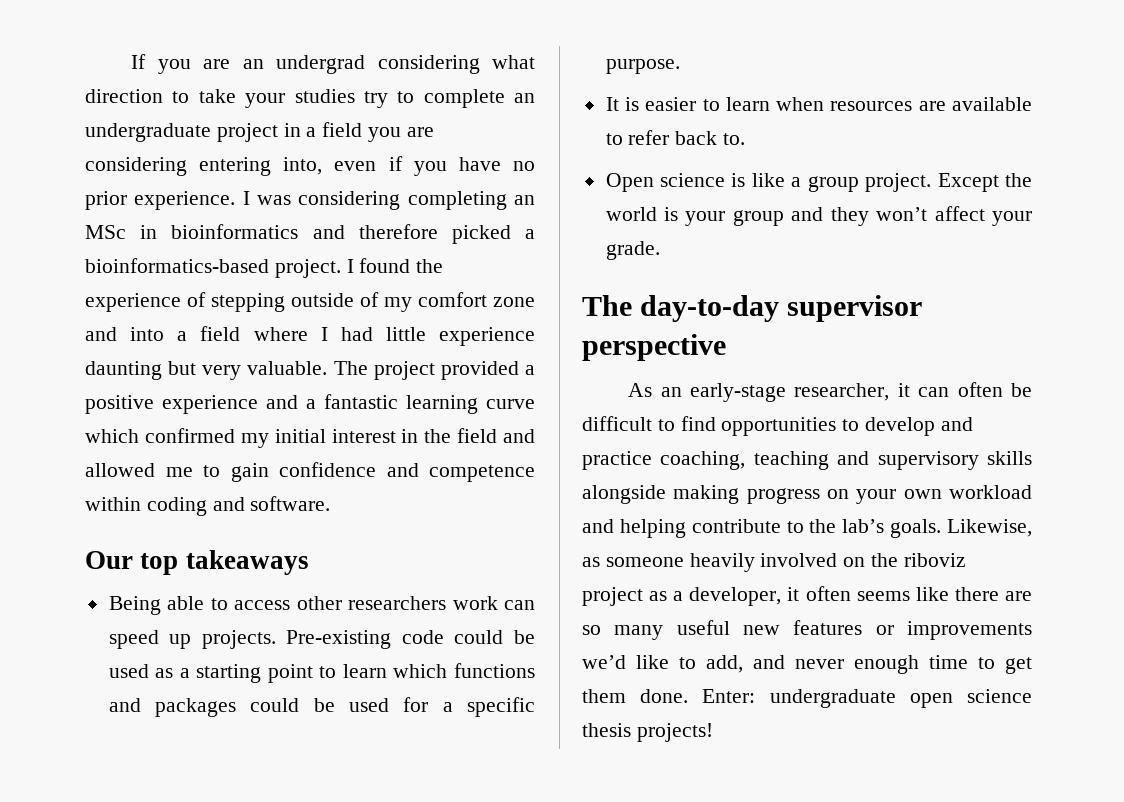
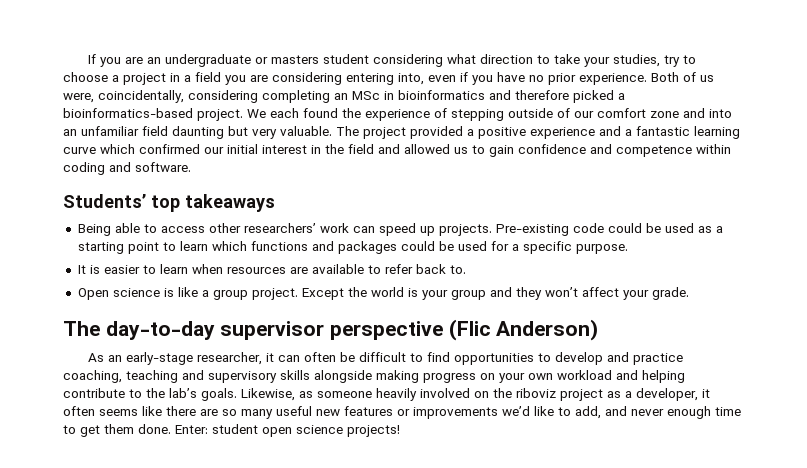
- If you are an undergrad considering what direction to take your studies try to complete an undergraduate project in a field you are considering entering into, even if you have no prior experience.
+ If you are an undergraduate or masters student considering what direction to take your studies, try to choose a project in a field you are considering entering into, even if you have no prior experience.
- I was considering completing an MSc in bioinformatics and therefore picked a bioinformatics-based project.
+ Both of us were, coincidentally, considering completing an MSc in bioinformatics and therefore picked a bioinformatics-based project.
- I found the experience of stepping outside of my comfort zone and into a field where I had little experience daunting but very valuable.
+ We each found the experience of stepping outside of our comfort zone and into an unfamiliar field daunting but very valuable.
- The project provided a positive experience and a fantastic learning curve which confirmed my initial interest in the field and allowed me to gain confidence and competence within coding and software.
+ The project provided a positive experience and a fantastic learning curve which confirmed our initial interest in the field and allowed us to gain confidence and competence within coding and software.
- Our top takeaways
+ Students’ top takeaways
- Being able to access other researchers work can speed up projects.
+ Being able to access other researchers’ work can speed up projects.
- The day-to-day supervisor perspective
+ The day-to-day supervisor perspective (Flic Anderson)
- Enter: undergraduate open science thesis projects!
+ Enter: student open science projects!

